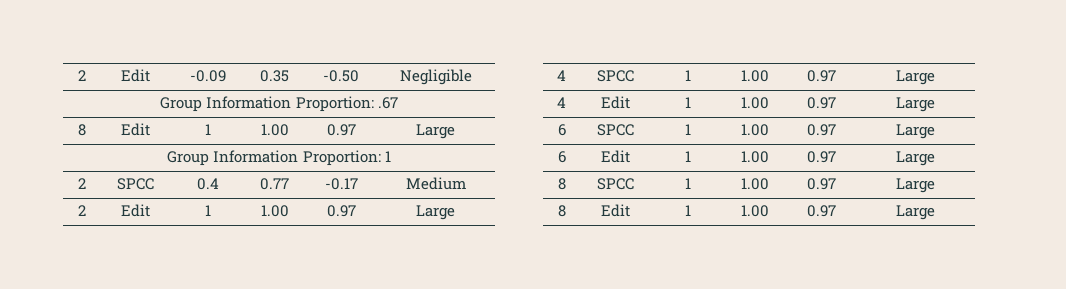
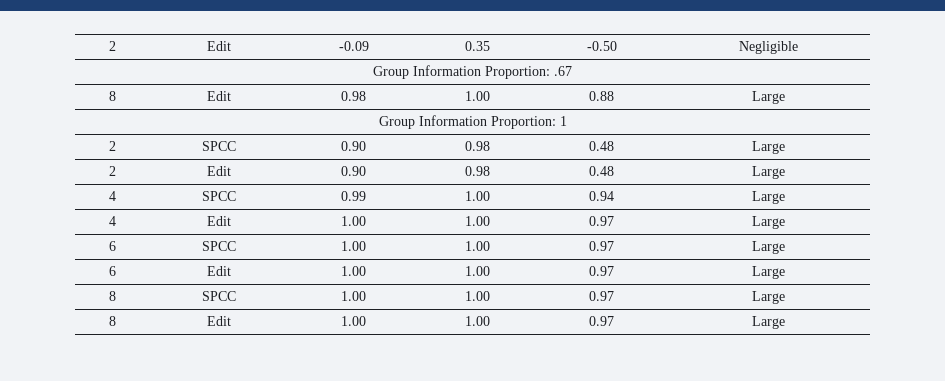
  Group Information Proportion: .67
- 8 | Edit | 1 | 1.00 | 0.97 | Large
+ 8 | Edit | 0.98 | 1.00 | 0.88 | Large
- 2 | SPCC | 0.4 | 0.77 | -0.17 | Medium
- 2 | Edit | 1 | 1.00 | 0.97 | Large
+ 2 | SPCC | 0.90 | 0.98 | 0.48 | Large
+ 2 | Edit | 0.90 | 0.98 | 0.48 | Large
- 4 | SPCC | 1 | 1.00 | 0.97 | Large
+ 4 | SPCC | 0.99 | 1.00 | 0.94 | Large
- 4 | Edit | 1 | 1.00 | 0.97 | Large
+ 4 | Edit | 1.00 | 1.00 | 0.97 | Large
- 6 | SPCC | 1 | 1.00 | 0.97 | Large
+ 6 | SPCC | 1.00 | 1.00 | 0.97 | Large
- 6 | Edit | 1 | 1.00 | 0.97 | Large
+ 6 | Edit | 1.00 | 1.00 | 0.97 | Large
- 8 | SPCC | 1 | 1.00 | 0.97 | Large
- 8 | Edit | 1 | 1.00 | 0.97 | Large
+ 8 | SPCC | 1.00 | 1.00 | 0.97 | Large
+ 8 | Edit | 1.00 | 1.00 | 0.97 | Large

